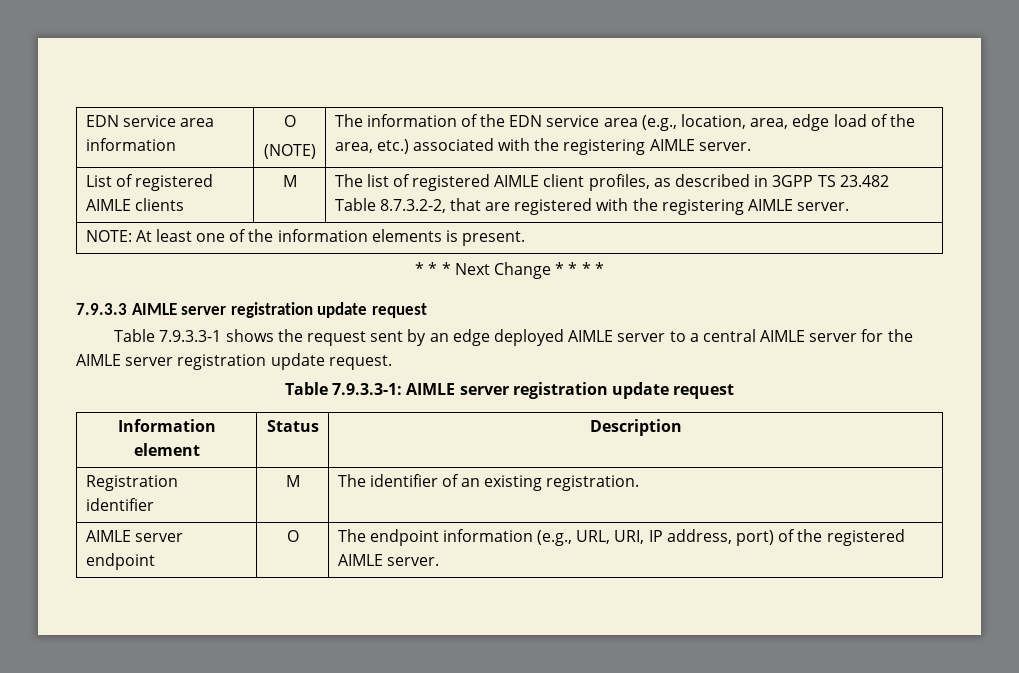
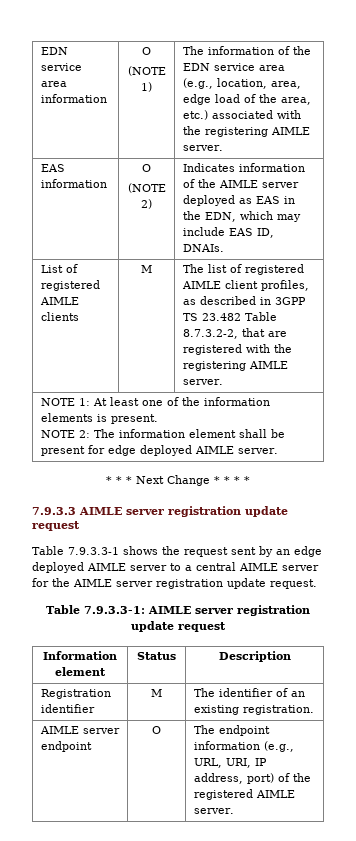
  EDN service area information | O
- (NOTE) | The information of the EDN service area (e.g., location, area, edge load of the area, etc.) associated with the registering AIMLE server.
+ (NOTE 1) | The information of the EDN service area (e.g., location, area, edge load of the area, etc.) associated with the registering AIMLE server.
+ EAS information | O
+ (NOTE 2) | Indicates information of the AIMLE server deployed as EAS in the EDN, which may include EAS ID, DNAIs.
- NOTE: At least one of the information elements is present.
+ NOTE 1: At least one of the information elements is present.
+ NOTE 2: The information element shall be present for edge deployed AIMLE server.

